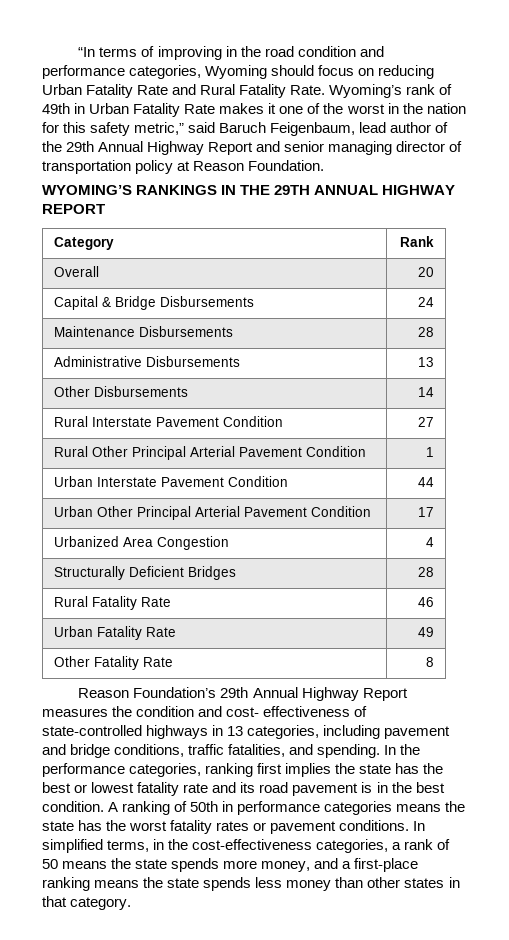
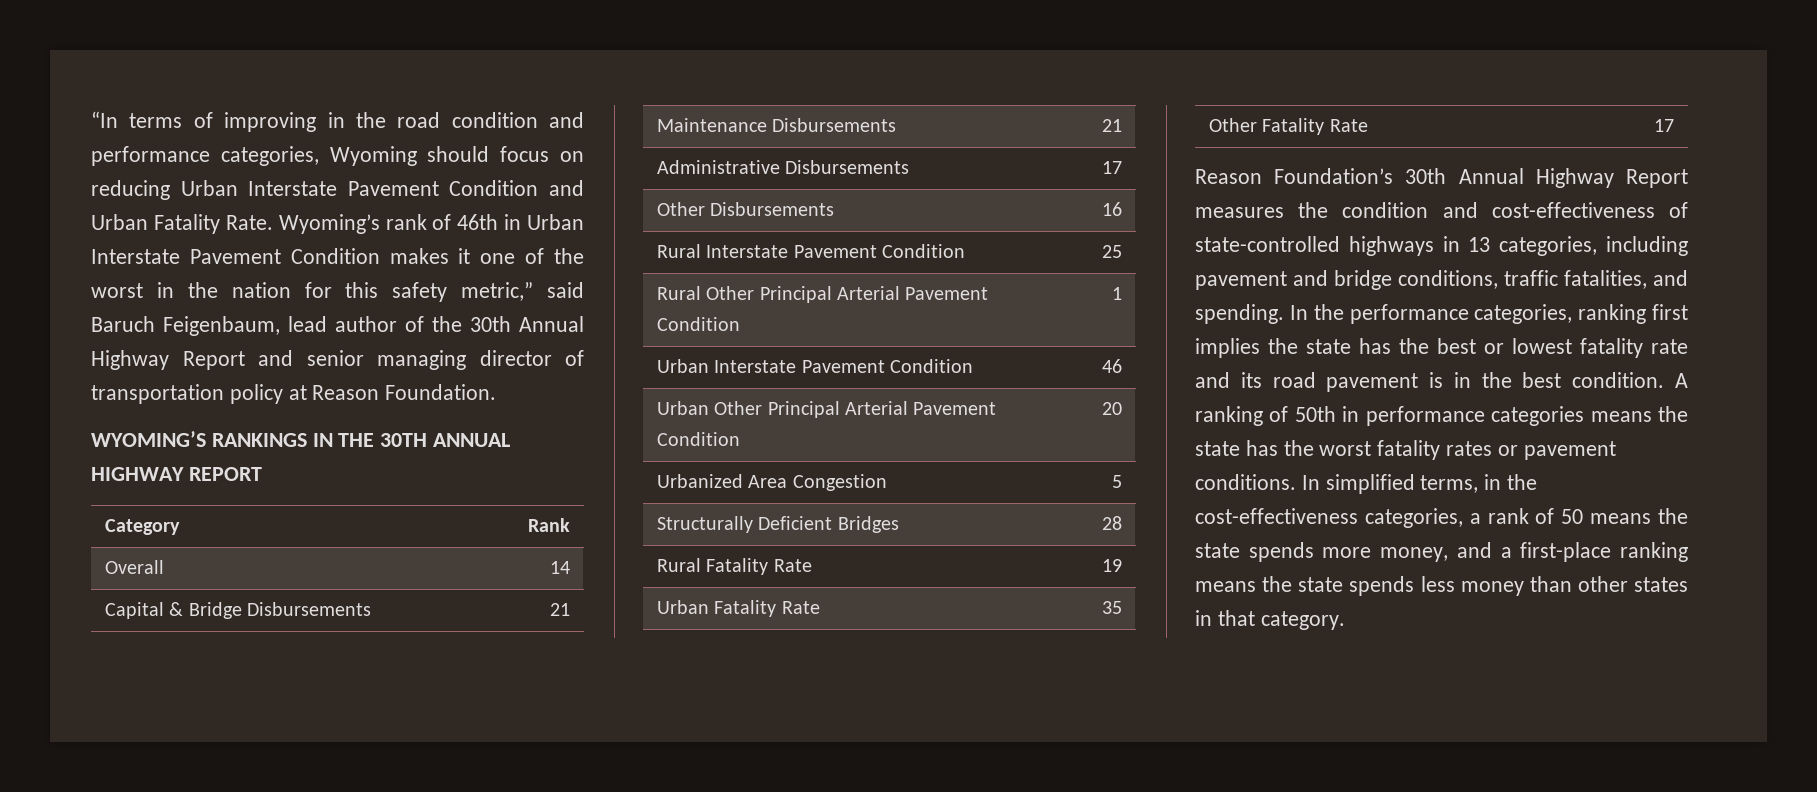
- “In terms of improving in the road condition and performance categories, Wyoming should focus on reducing Urban Fatality Rate and Rural Fatality Rate.
+ “In terms of improving in the road condition and performance categories, Wyoming should focus on reducing Urban Interstate Pavement Condition and Urban Fatality Rate.
- Wyoming’s rank of 49th in Urban Fatality Rate makes it one of the worst in the nation for this safety metric,” said Baruch Feigenbaum, lead author of the 29th Annual Highway Report and senior managing director of transportation policy at Reason Foundation.
+ Wyoming’s rank of 46th in Urban Interstate Pavement Condition makes it one of the worst in the nation for this safety metric,” said Baruch Feigenbaum, lead author of the 30th Annual Highway Report and senior managing director of transportation policy at Reason Foundation.
- WYOMING’S RANKINGS IN THE 29TH ANNUAL HIGHWAY REPORT
+ WYOMING’S RANKINGS IN THE 30TH ANNUAL HIGHWAY REPORT
- Overall | 20
+ Overall | 14
- Capital & Bridge Disbursements | 24
+ Capital & Bridge Disbursements | 21
- Maintenance Disbursements | 28
+ Maintenance Disbursements | 21
- Administrative Disbursements | 13
+ Administrative Disbursements | 17
- Other Disbursements | 14
+ Other Disbursements | 16
- Rural Interstate Pavement Condition | 27
+ Rural Interstate Pavement Condition | 25
- Urban Interstate Pavement Condition | 44
+ Urban Interstate Pavement Condition | 46
- Urban Other Principal Arterial Pavement Condition | 17
+ Urban Other Principal Arterial Pavement Condition | 20
- Urbanized Area Congestion | 4
+ Urbanized Area Congestion | 5
- Rural Fatality Rate | 46
+ Rural Fatality Rate | 19
- Urban Fatality Rate | 49
+ Urban Fatality Rate | 35
- Other Fatality Rate | 8
+ Other Fatality Rate | 17
- Reason Foundation’s 29th Annual Highway Report measures the condition and cost- effectiveness of state-controlled highways in 13 categories, including pavement and bridge conditions, traffic fatalities, and spending.
+ Reason Foundation’s 30th Annual Highway Report measures the condition and cost-effectiveness of state-controlled highways in 13 categories, including pavement and bridge conditions, traffic fatalities, and spending.

